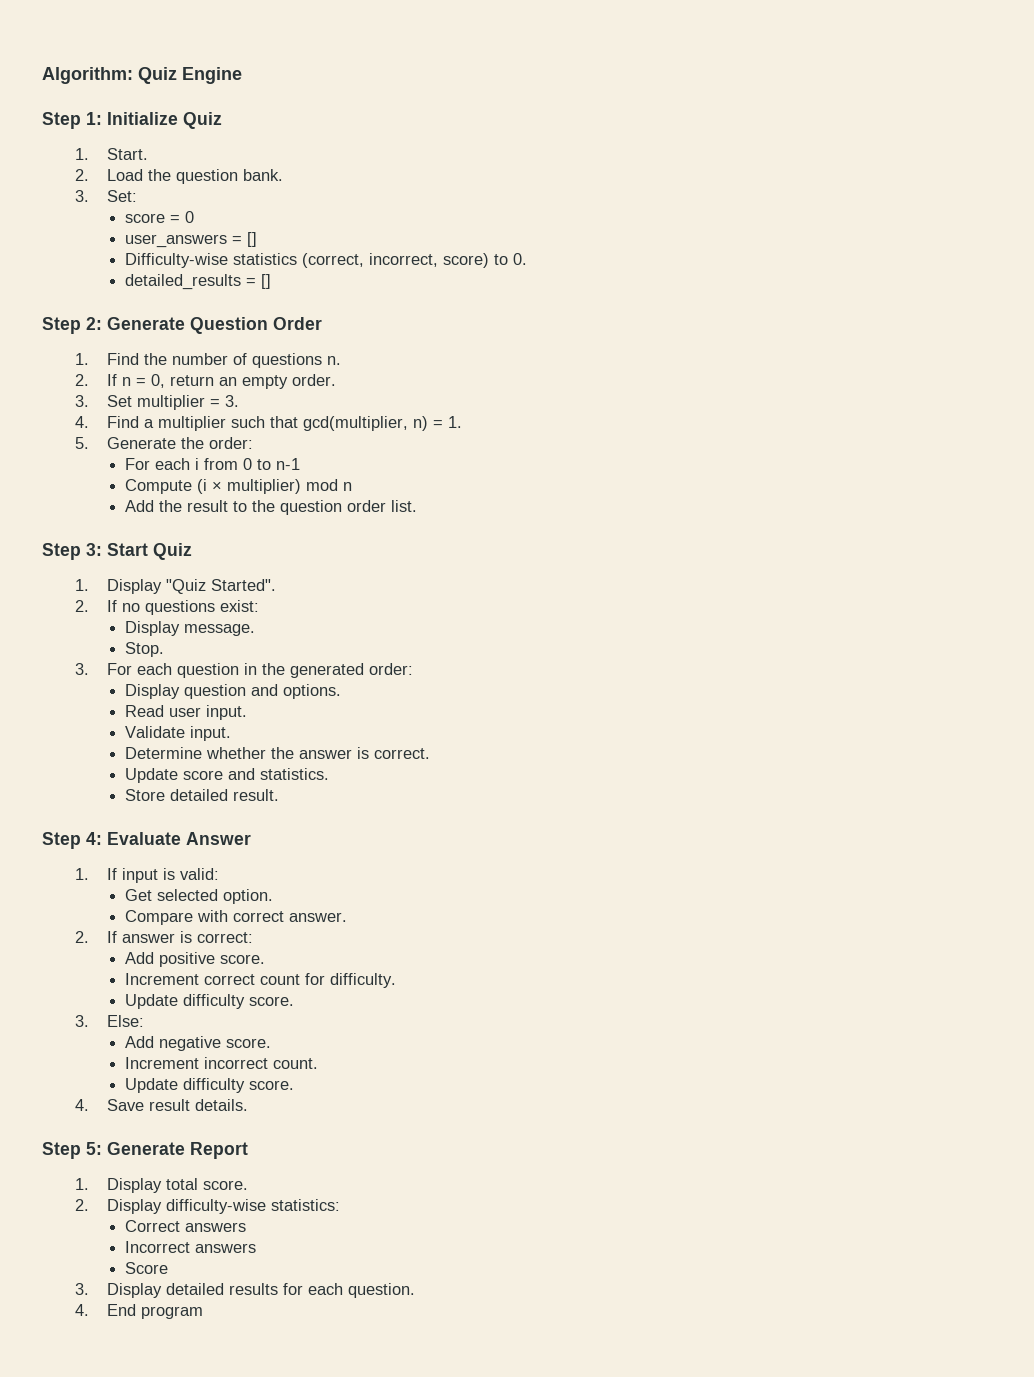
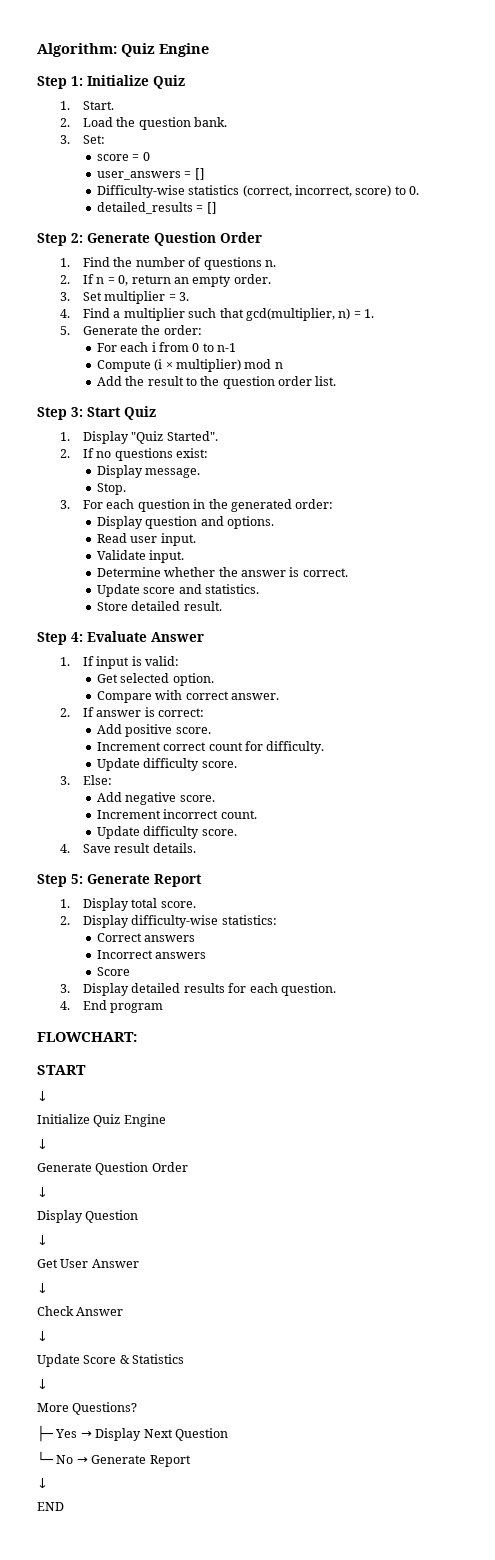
+ FLOWCHART:
+ START
+ ↓
+ Initialize Quiz Engine
+ ↓
+ Generate Question Order
+ ↓
+ Display Question
+ ↓
+ Get User Answer
+ ↓
+ Check Answer
+ ↓
+ Update Score & Statistics
+ ↓
+ More Questions?
+ ├─ Yes → Display Next Question
+ └─ No → Generate Report
+ ↓
+ END

